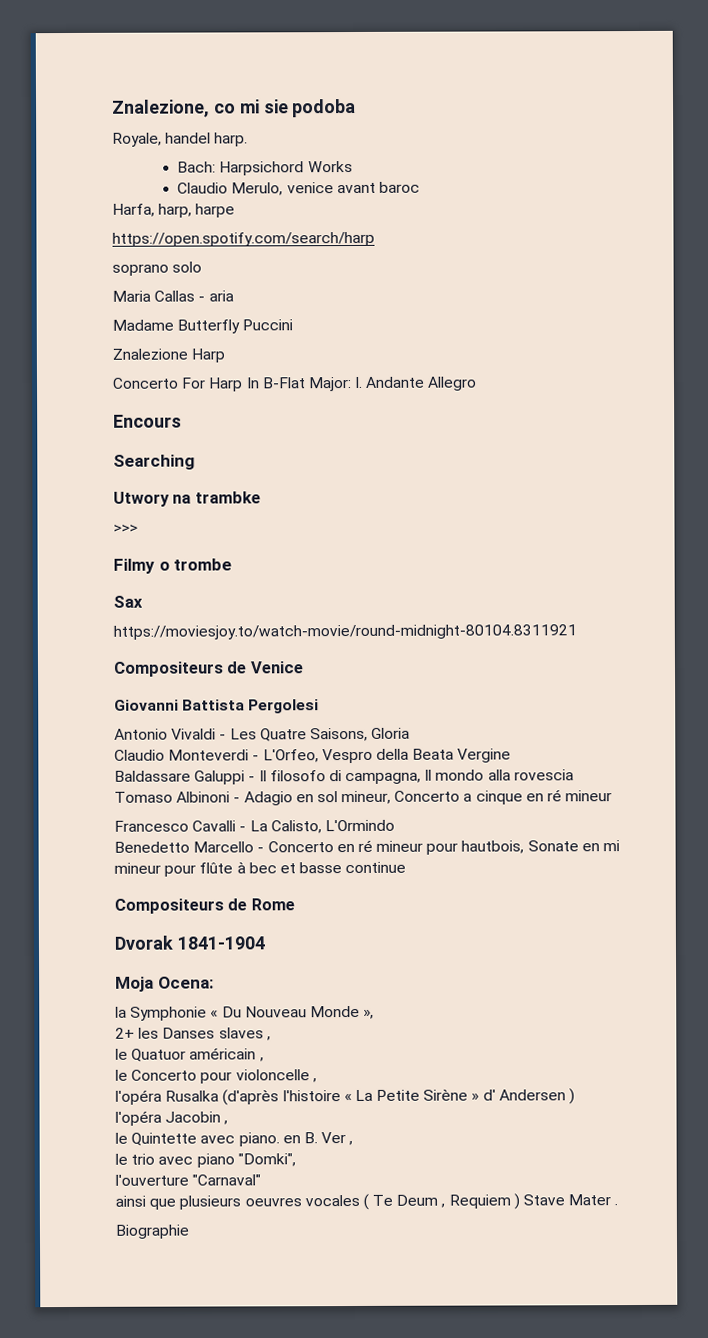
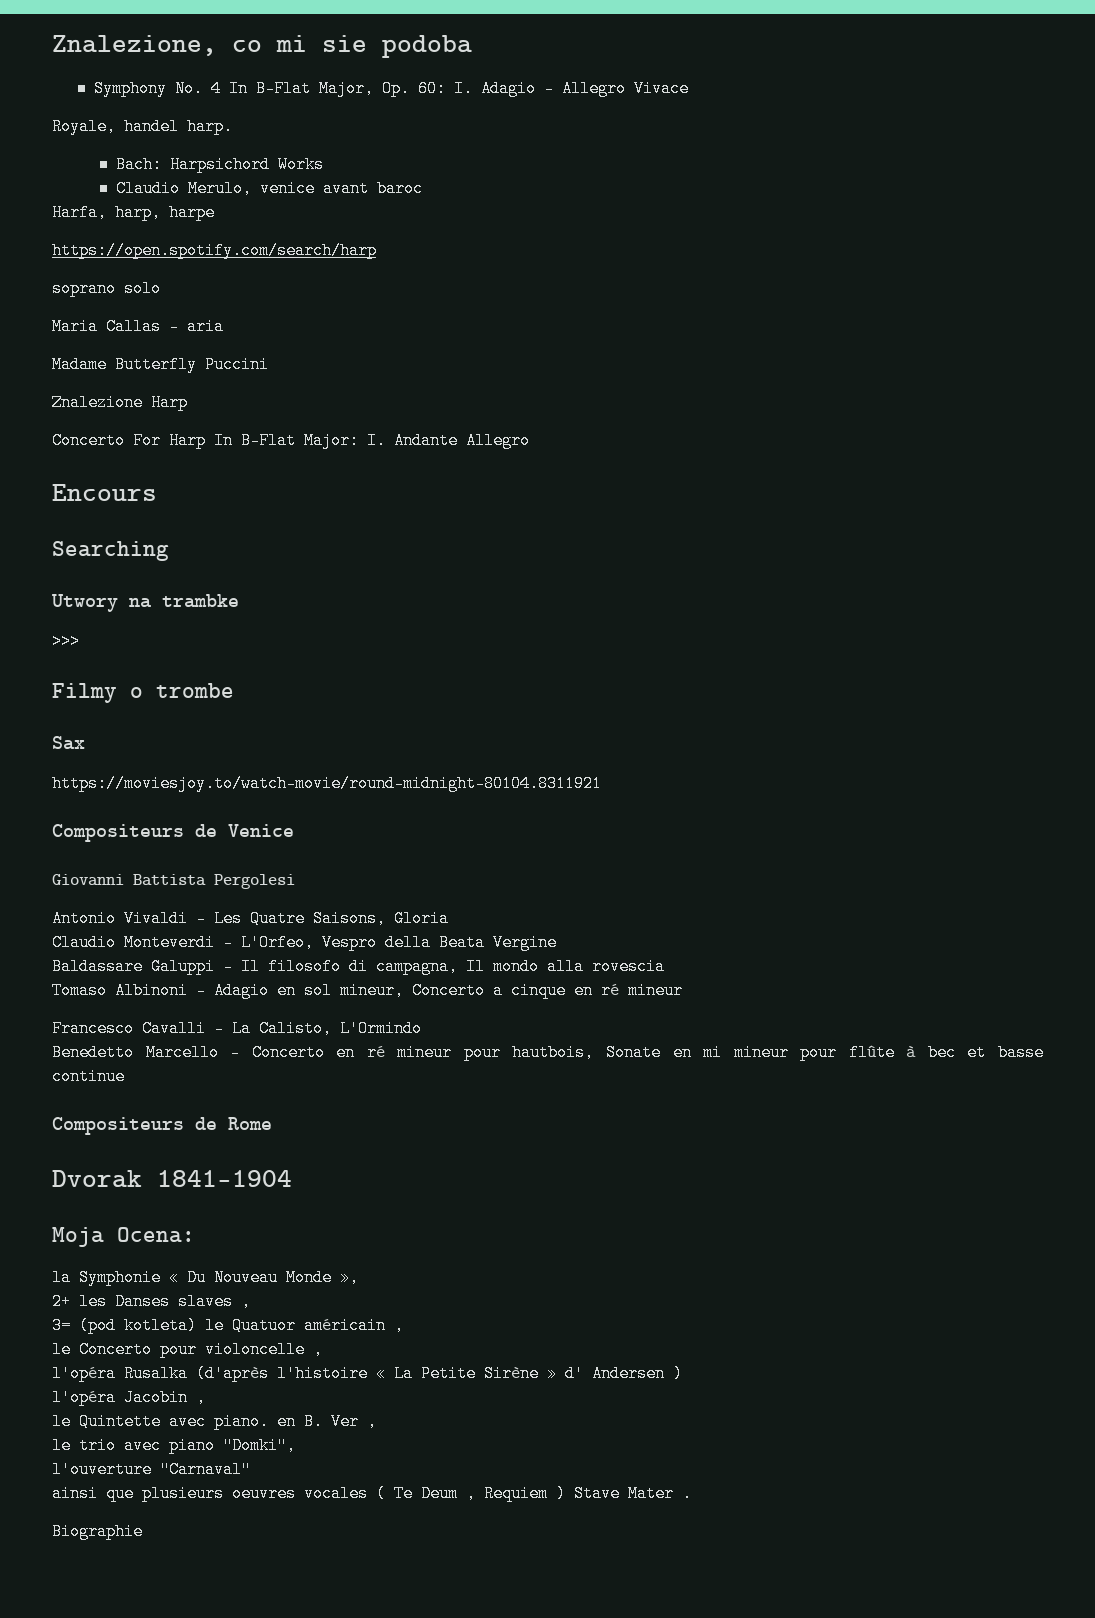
+ Symphony No. 4 In B-Flat Major, Op. 60: I. Adagio - Allegro Vivace
- le Quatuor américain ,
+ 3= (pod kotleta) le Quatuor américain ,

